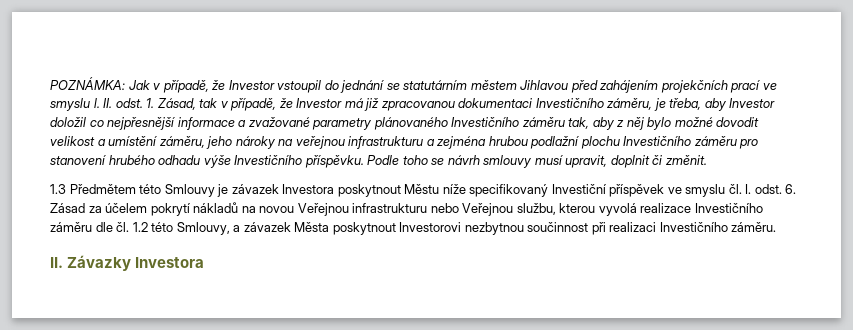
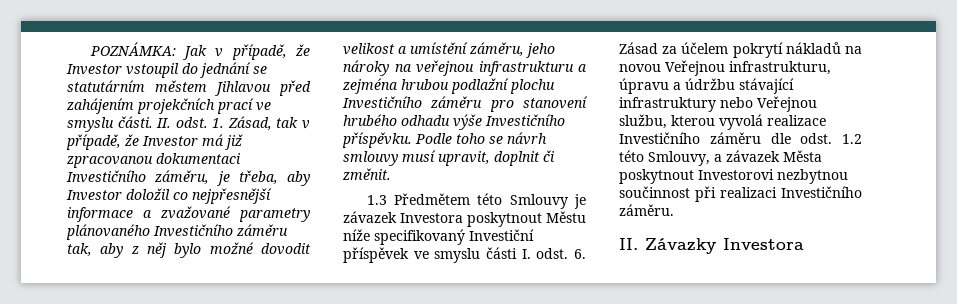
- POZNÁMKA: Jak v případě, že Investor vstoupil do jednání se statutárním městem Jihlavou před zahájením projekčních prací ve smyslu l.
+ POZNÁMKA: Jak v případě, že Investor vstoupil do jednání se statutárním městem Jihlavou před zahájením projekčních prací ve smyslu části.
- 1.3 Předmětem této Smlouvy je závazek Investora poskytnout Městu níže specifikovaný Investiční příspěvek ve smyslu čl. I. odst. 6. Zásad za účelem pokrytí nákladů na novou Veřejnou infrastrukturu nebo Veřejnou službu, kterou vyvolá realizace Investičního záměru dle čl. 1.2 této Smlouvy, a závazek Města poskytnout Investorovi nezbytnou součinnost při realizaci Investičního záměru.
+ 1.3 Předmětem této Smlouvy je závazek Investora poskytnout Městu níže specifikovaný Investiční příspěvek ve smyslu části I. odst. 6. Zásad za účelem pokrytí nákladů na novou Veřejnou infrastrukturu, úpravu a údržbu stávající infrastruktury nebo Veřejnou službu, kterou vyvolá realizace Investičního záměru dle odst. 1.2 této Smlouvy, a závazek Města poskytnout Investorovi nezbytnou součinnost při realizaci Investičního záměru.

